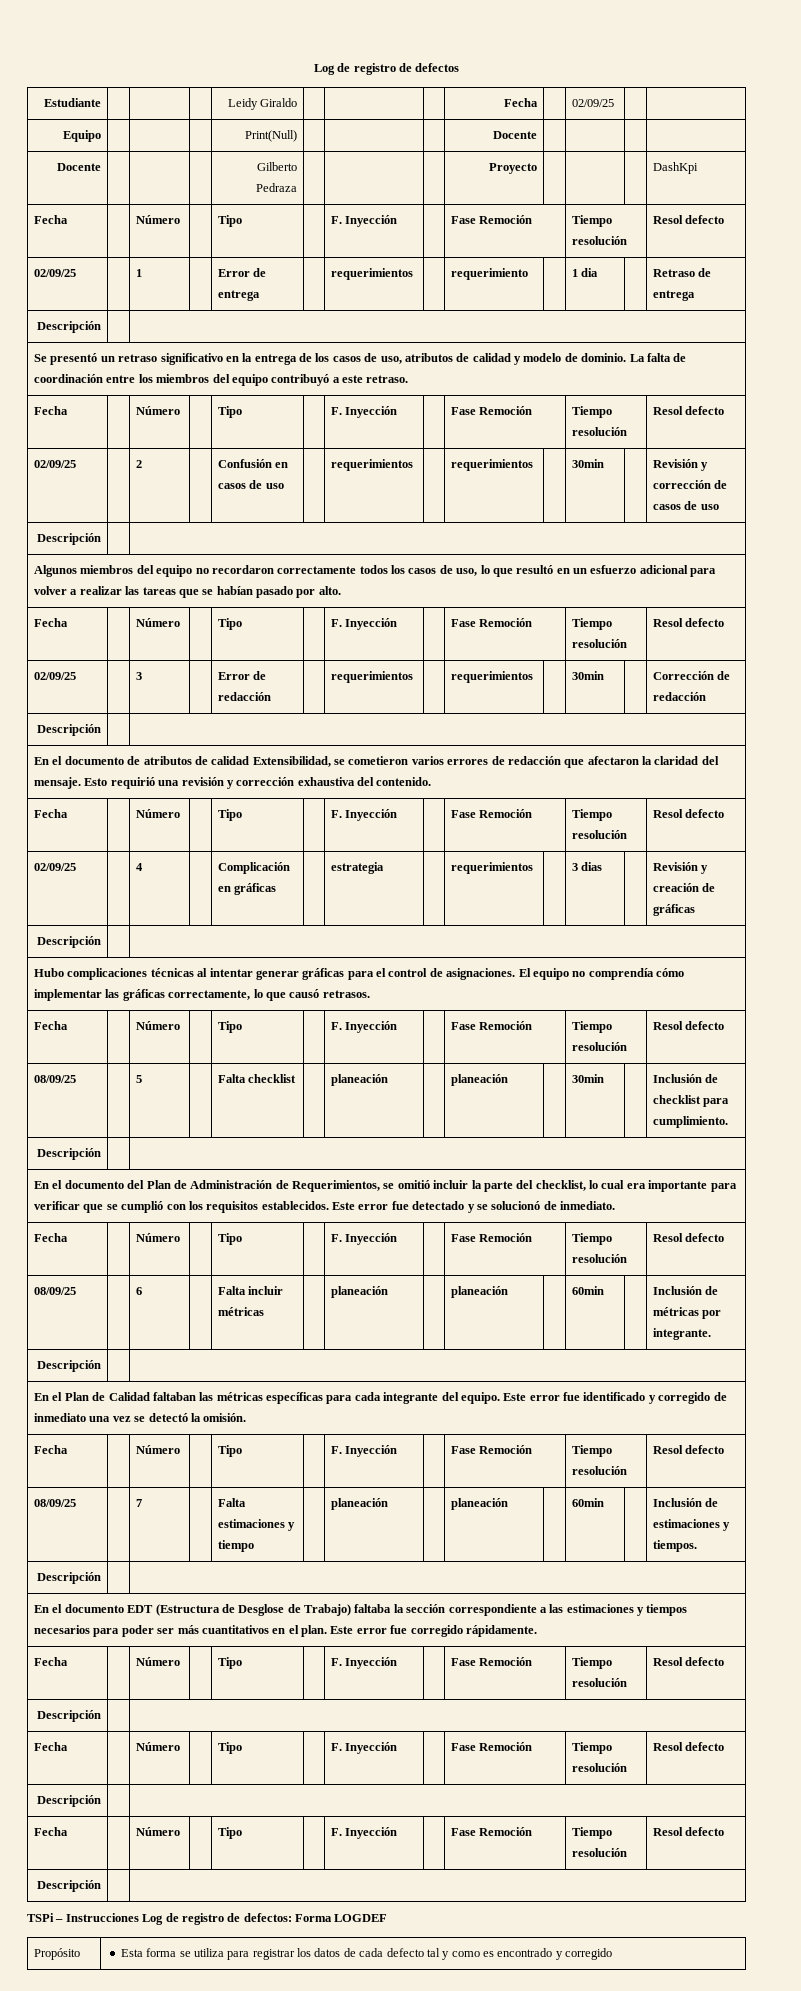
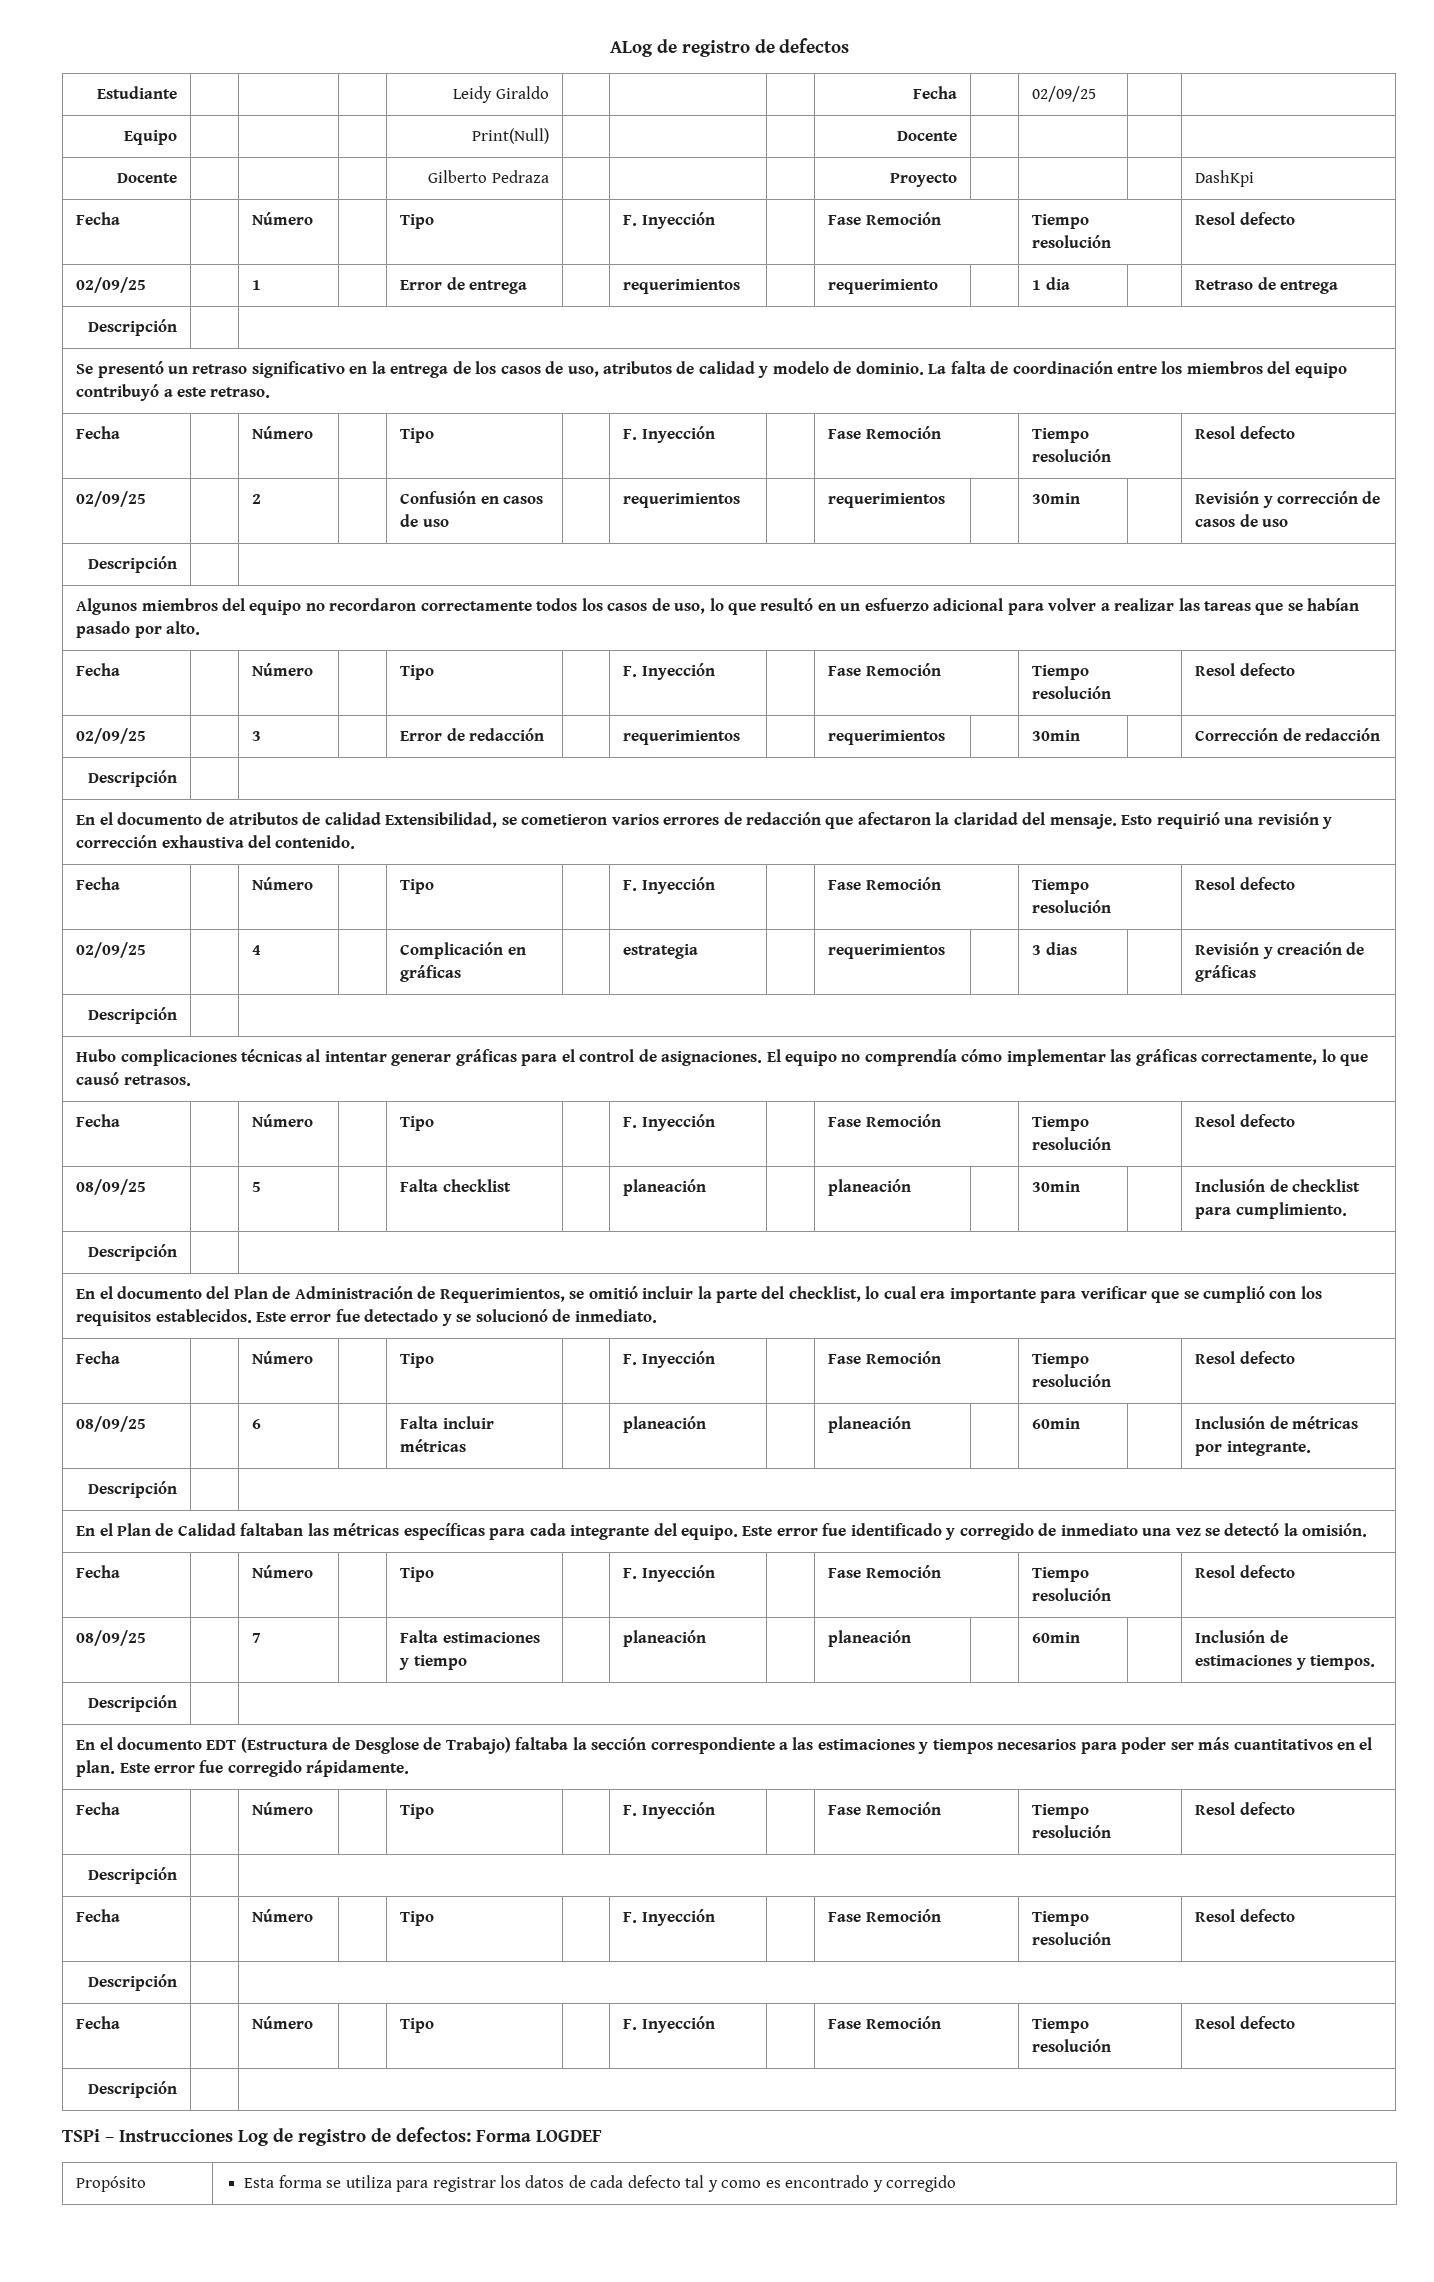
- Log de registro de defectos
+ ALog de registro de defectos

